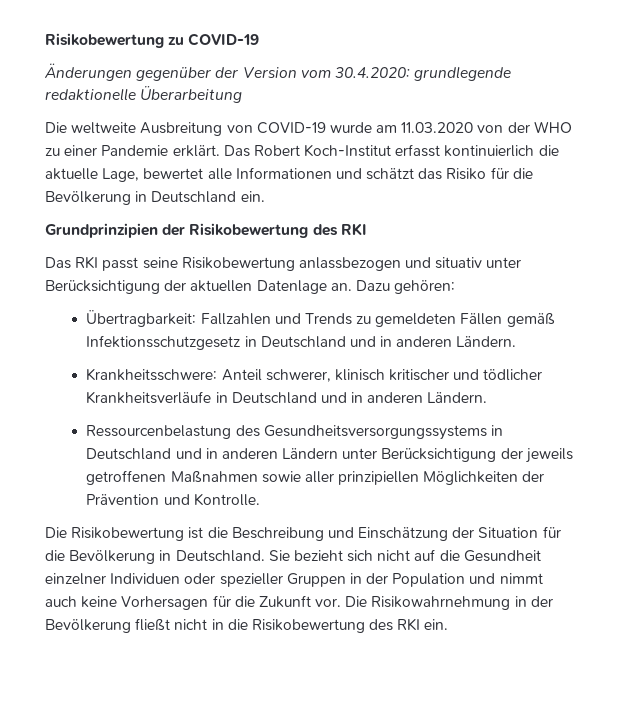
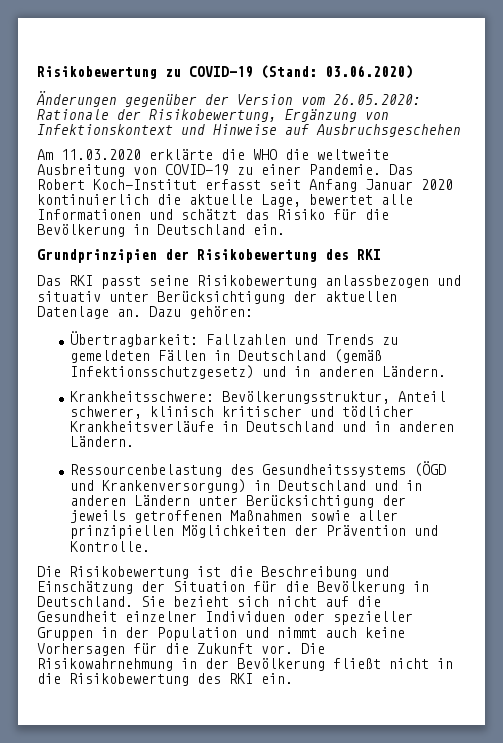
- Risikobewertung zu COVID-19
+ Risikobewertung zu COVID-19 (Stand: 03.06.2020)
- Änderungen gegenüber der Version vom 30.4.2020: grundlegende redaktionelle Überarbeitung
- Die weltweite Ausbreitung von COVID-19 wurde am 11.03.2020 von der WHO zu einer Pandemie erklärt. Das Robert Koch-Institut erfasst kontinuierlich die aktuelle Lage, bewertet alle Informationen und schätzt das Risiko für die Bevölkerung in Deutschland ein.
+ Änderungen gegenüber der Version vom 26.05.2020: Rationale der Risikobewertung, Ergänzung von Infektionskontext und Hinweise auf Ausbruchsgeschehen
+ Am 11.03.2020 erklärte die WHO die weltweite Ausbreitung von COVID-19 zu einer Pandemie. Das Robert Koch-Institut erfasst seit Anfang Januar 2020 kontinuierlich die aktuelle Lage, bewertet alle Informationen und schätzt das Risiko für die Bevölkerung in Deutschland ein.
- Übertragbarkeit: Fallzahlen und Trends zu gemeldeten Fällen gemäß Infektionsschutzgesetz in Deutschland und in anderen Ländern.
+ Übertragbarkeit: Fallzahlen und Trends zu gemeldeten Fällen in Deutschland (gemäß Infektionsschutzgesetz) und in anderen Ländern.
- Krankheitsschwere: Anteil schwerer, klinisch kritischer und tödlicher Krankheitsverläufe in Deutschland und in anderen Ländern.
+ Krankheitsschwere: Bevölkerungsstruktur, Anteil schwerer, klinisch kritischer und tödlicher Krankheitsverläufe in Deutschland und in anderen Ländern.
- Ressourcenbelastung des Gesundheitsversorgungssystems in Deutschland und in anderen Ländern unter Berücksichtigung der jeweils getroffenen Maßnahmen sowie aller prinzipiellen Möglichkeiten der Prävention und Kontrolle.
+ Ressourcenbelastung des Gesundheitssystems (ÖGD und Krankenversorgung) in Deutschland und in anderen Ländern unter Berücksichtigung der jeweils getroffenen Maßnahmen sowie aller prinzipiellen Möglichkeiten der Prävention und Kontrolle.

